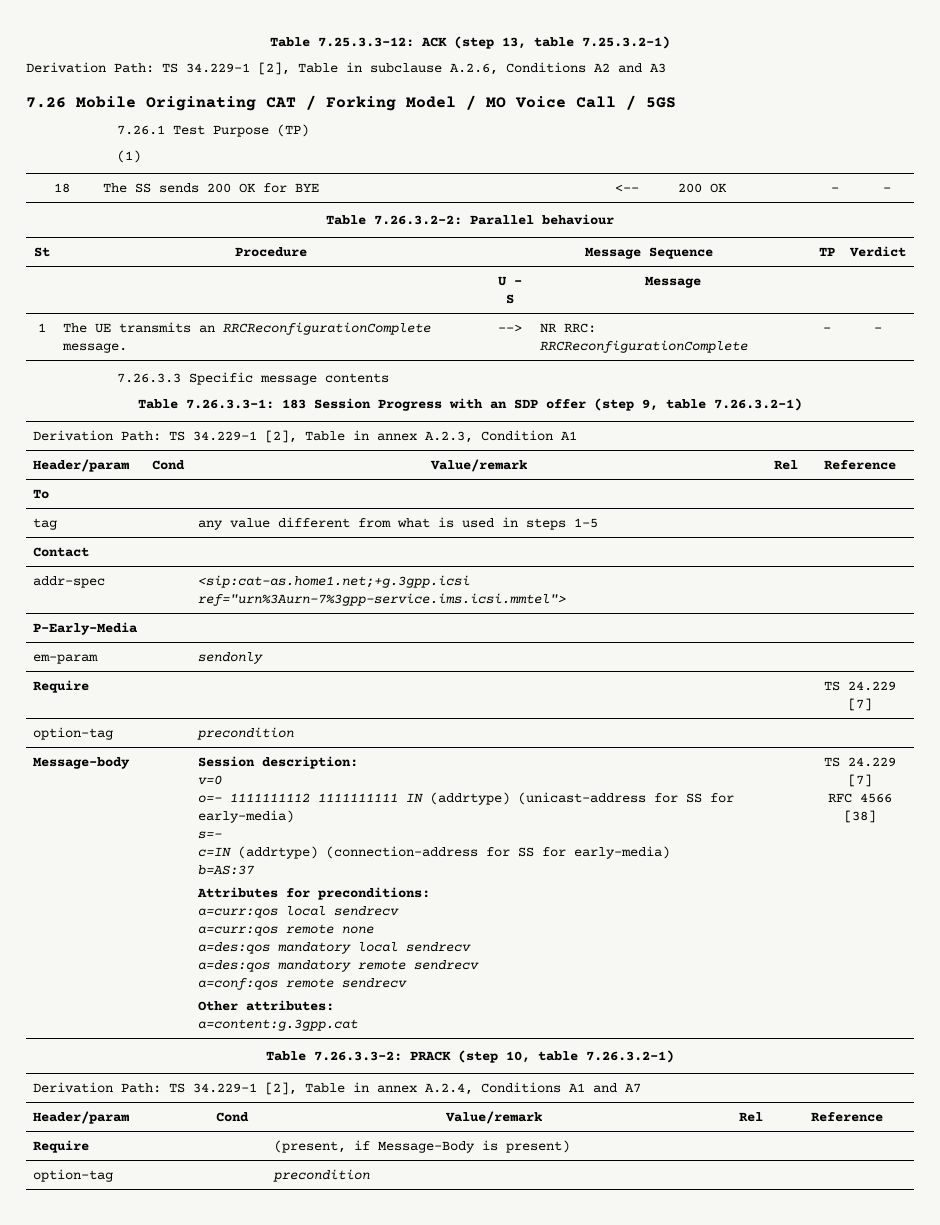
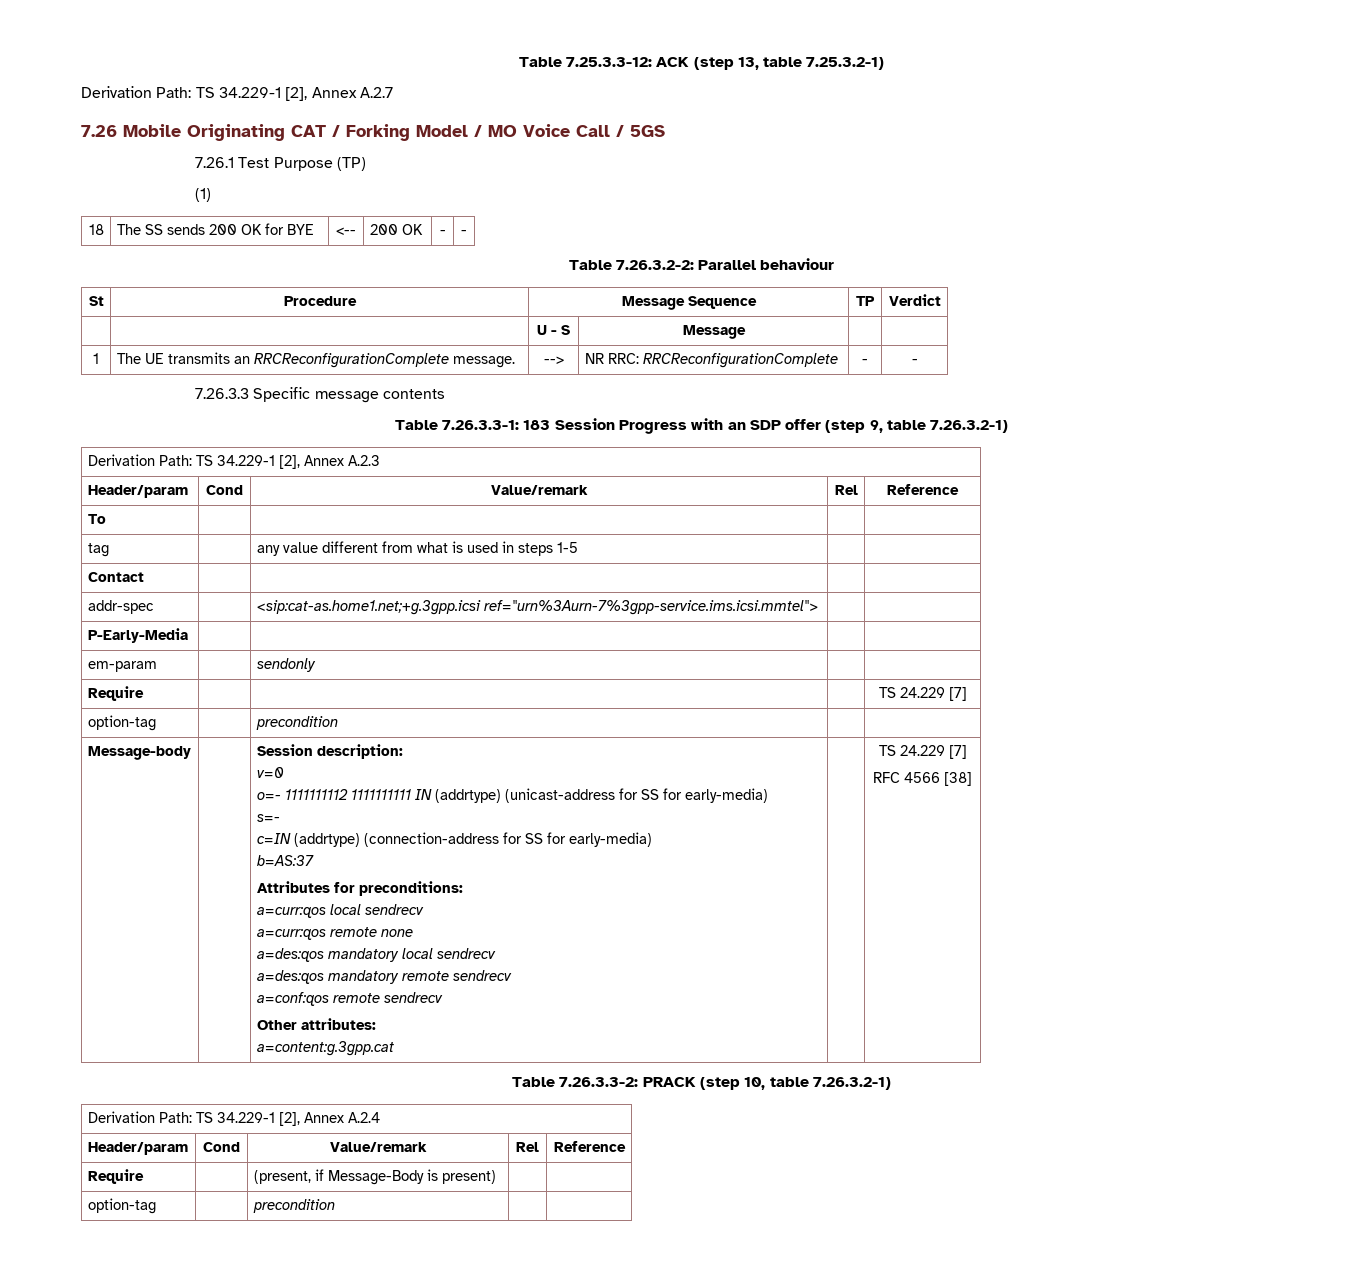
- Derivation Path: TS 34.229-1 [2], Table in subclause A.2.6, Conditions A2 and A3
+ Derivation Path: TS 34.229-1 [2], Annex A.2.7
- Derivation Path: TS 34.229-1 [2], Table in annex A.2.3, Condition A1
+ Derivation Path: TS 34.229-1 [2], Annex A.2.3
- Derivation Path: TS 34.229-1 [2], Table in annex A.2.4, Conditions A1 and A7
+ Derivation Path: TS 34.229-1 [2], Annex A.2.4

